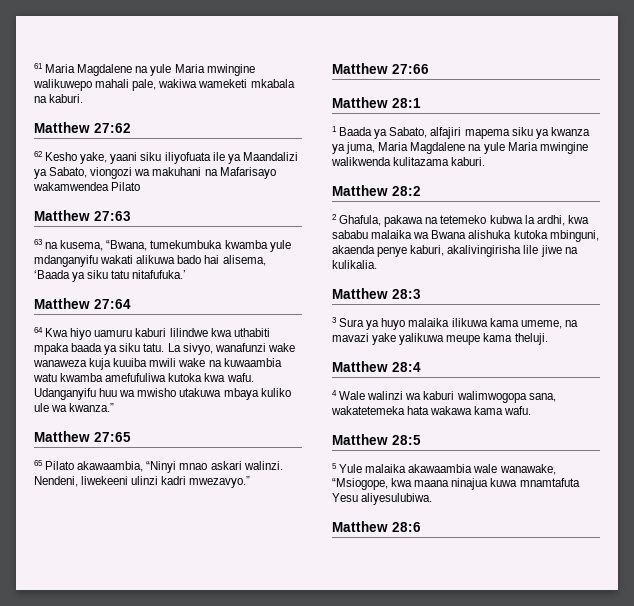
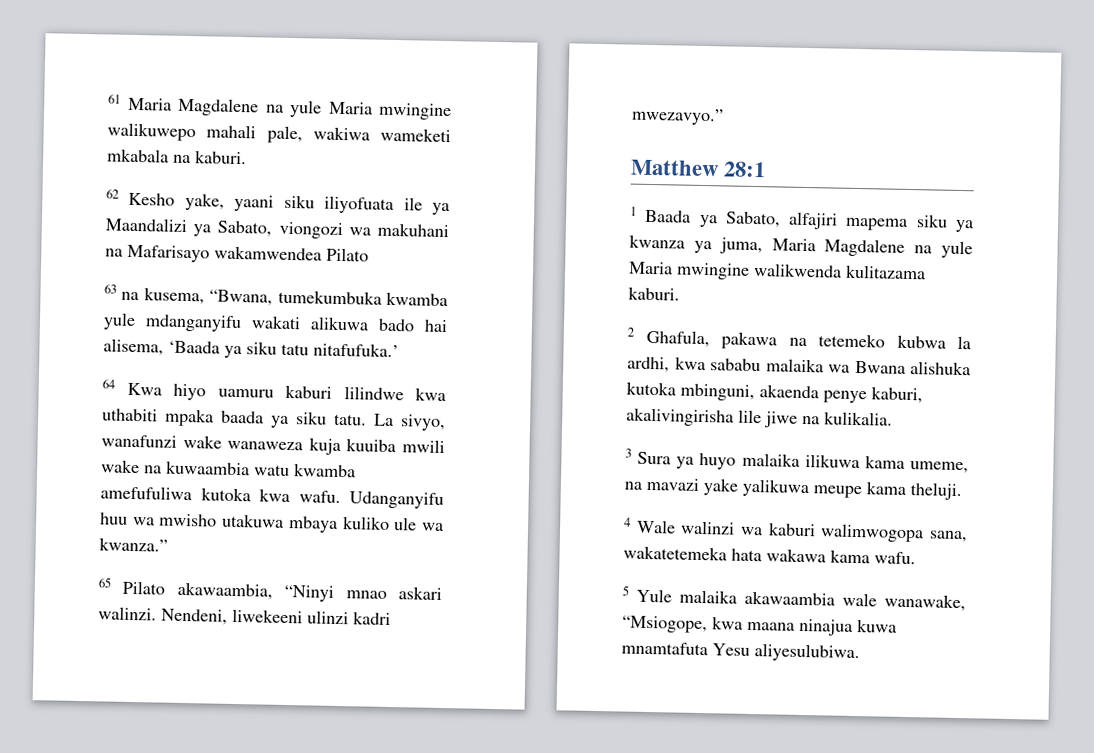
- Matthew 27:62
- Matthew 27:63
- Matthew 27:64
- Matthew 27:65
- Matthew 27:66
- Matthew 28:2
- Matthew 28:3
- Matthew 28:4
- Matthew 28:5
- Matthew 28:6

